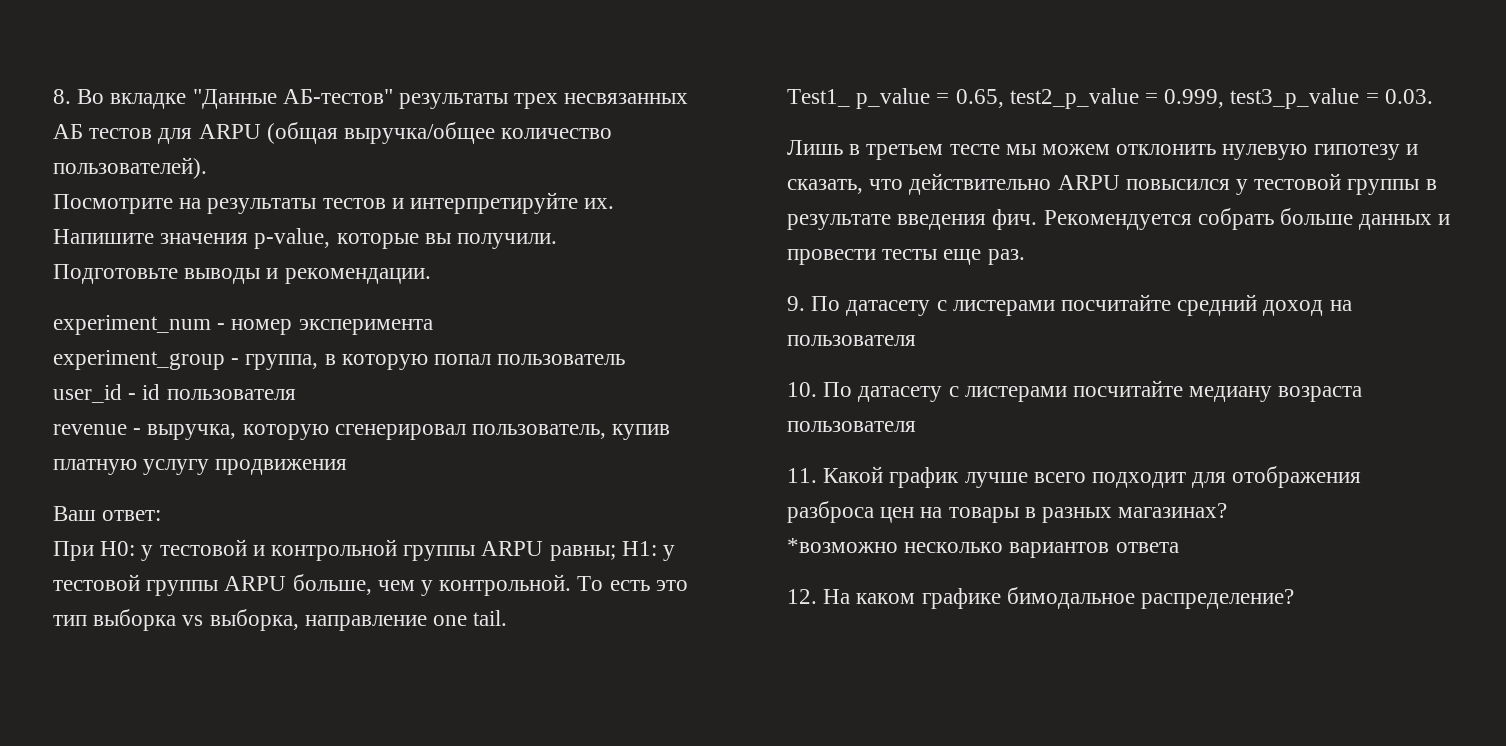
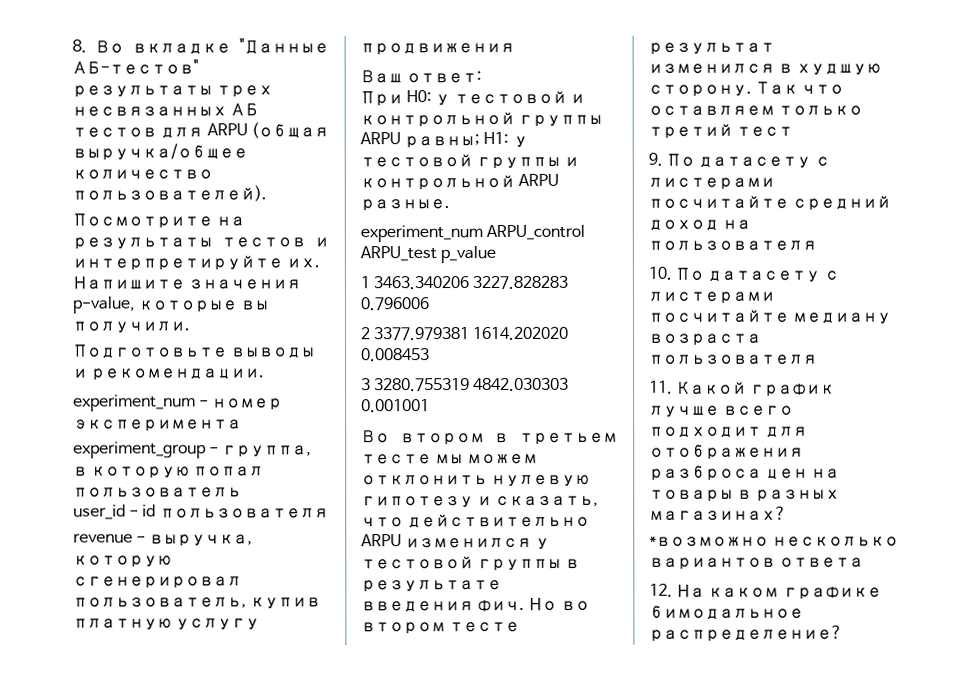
- При H0: у тестовой и контрольной группы ARPU равны; H1: у тестовой группы ARPU больше, чем у контрольной. То есть это тип выборка vs выборка, направление one tail.
- Test1_ p_value = 0.65, test2_p_value = 0.999, test3_p_value = 0.03.
- Лишь в третьем тесте мы можем отклонить нулевую гипотезу и сказать, что действительно ARPU повысился у тестовой группы в результате введения фич.
+ При H0: у тестовой и контрольной группы ARPU равны; H1: у тестовой группы и контрольной ARPU разные.
+ experiment_num ARPU_control ARPU_test p_value
+ 1 3463.340206 3227.828283 0.796006
+ 2 3377.979381 1614.202020 0.008453
+ 3 3280.755319 4842.030303 0.001001
+ Во втором в третьем тесте мы можем отклонить нулевую гипотезу и сказать, что действительно ARPU изменился у тестовой группы в результате введения фич.
- Рекомендуется собрать больше данных и провести тесты еще раз.
+ Но во втором тесте результат изменился в худшую сторону. Так что оставляем только третий тест

